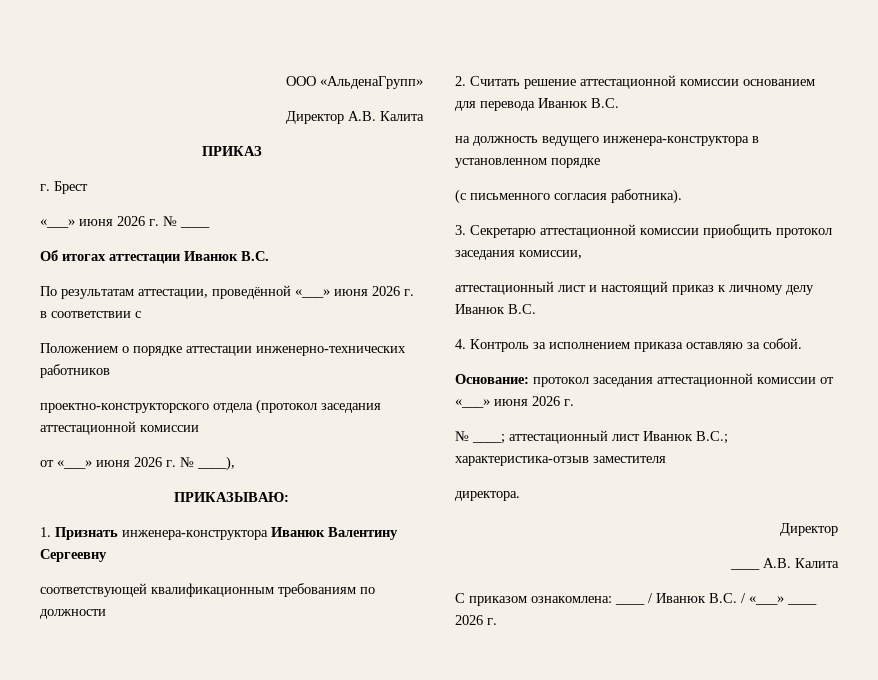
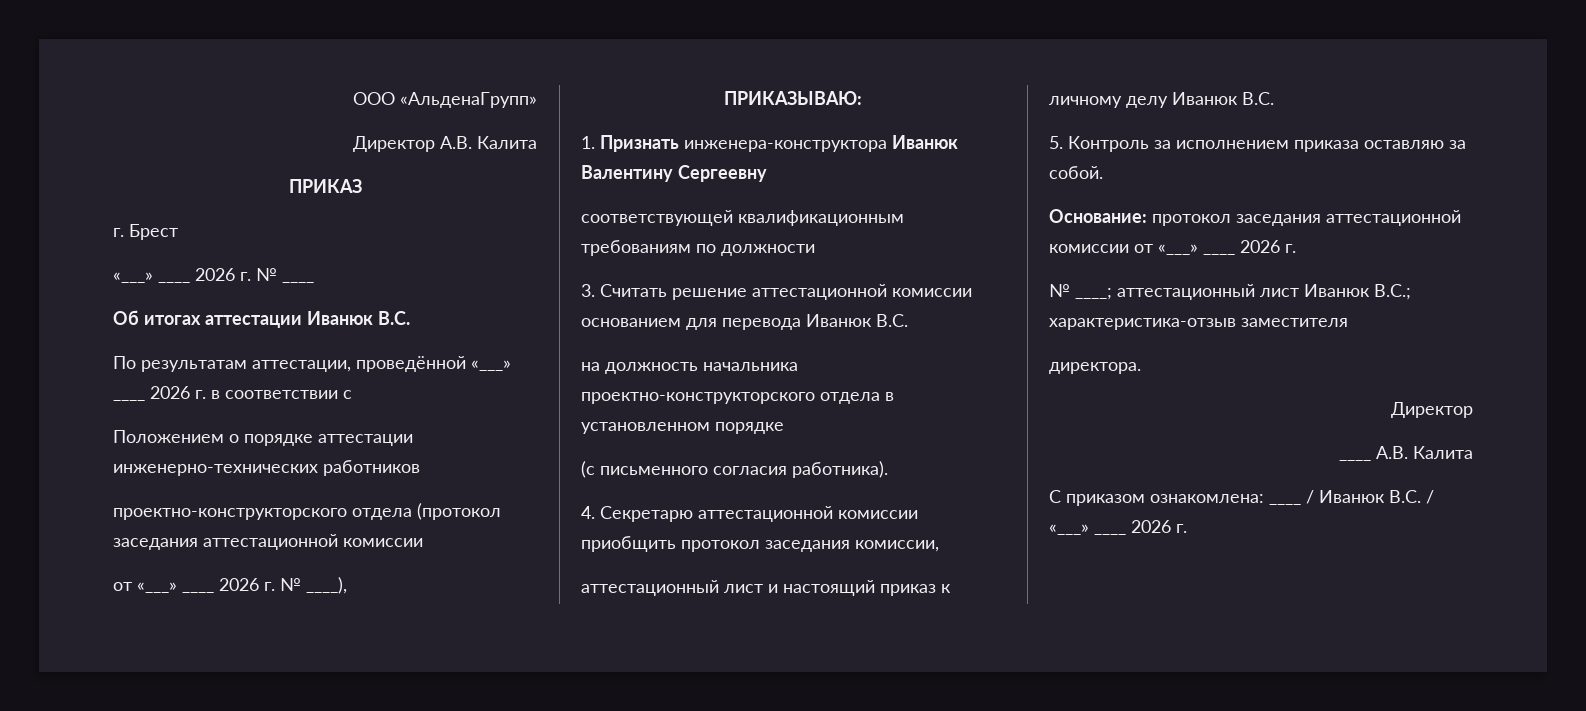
- «___» июня 2026 г. № ____
+ «___» ____ 2026 г. № ____
- По результатам аттестации, проведённой «___» июня 2026 г. в соответствии с
+ По результатам аттестации, проведённой «___» ____ 2026 г. в соответствии с
- от «___» июня 2026 г. № ____),
+ от «___» ____ 2026 г. № ____),
- 2. Считать решение аттестационной комиссии основанием для перевода Иванюк В.С.
+ 3. Считать решение аттестационной комиссии основанием для перевода Иванюк В.С.
- на должность ведущего инженера-конструктора в установленном порядке
+ на должность начальника проектно-конструкторского отдела в установленном порядке
- 3. Секретарю аттестационной комиссии приобщить протокол заседания комиссии,
+ 4. Секретарю аттестационной комиссии приобщить протокол заседания комиссии,
- 4. Контроль за исполнением приказа оставляю за собой.
+ 5. Контроль за исполнением приказа оставляю за собой.
- Основание: протокол заседания аттестационной комиссии от «___» июня 2026 г.
+ Основание: протокол заседания аттестационной комиссии от «___» ____ 2026 г.

